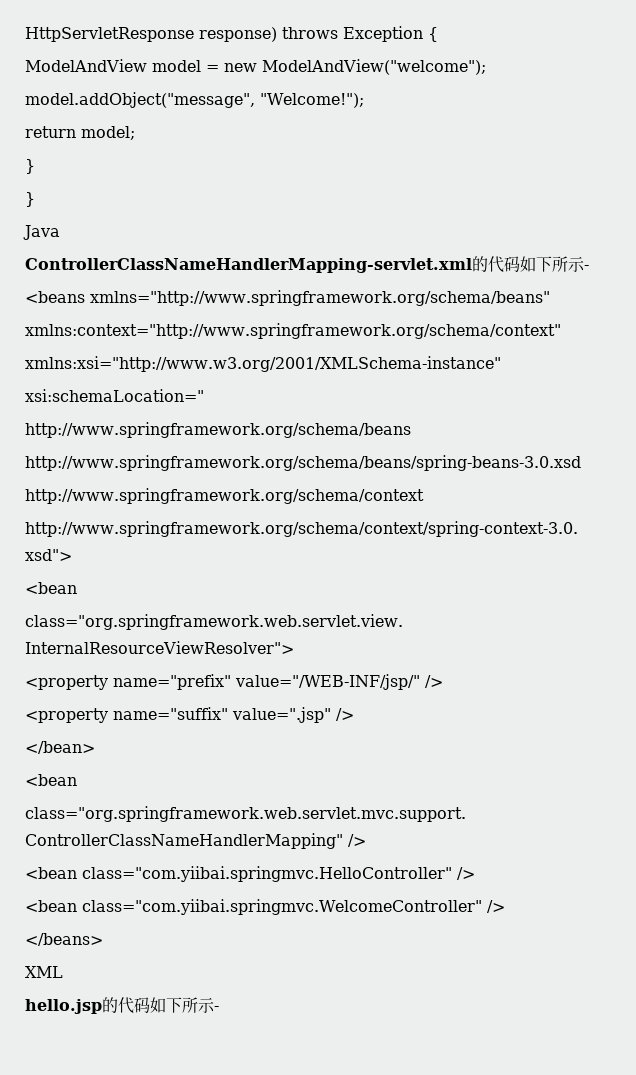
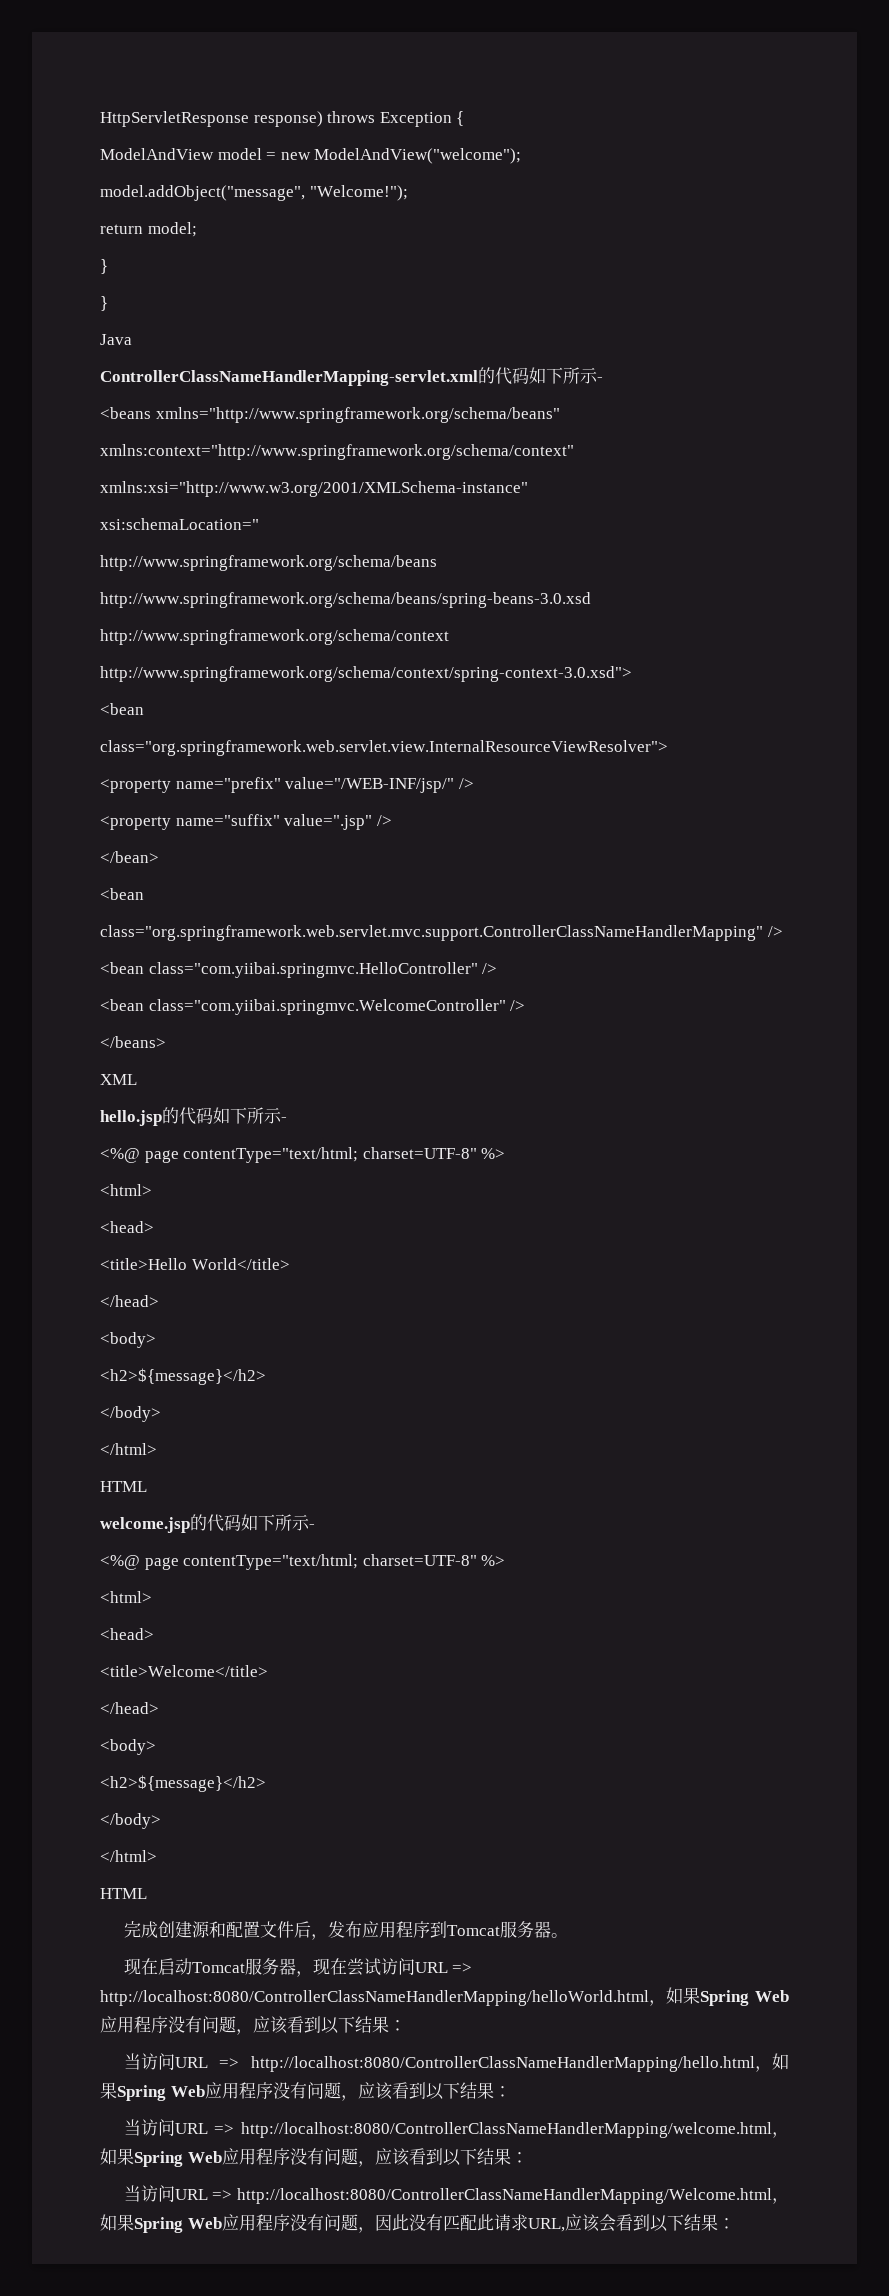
  hello.jsp的代码如下所示-
+ <%@ page contentType="text/html; charset=UTF-8" %>
+ <html>
+ <head>
+ <title>Hello World</title>
+ </head>
+ <body>
+ <h2>${message}</h2>
+ </body>
+ </html>
+ HTML
+ welcome.jsp的代码如下所示-
+ <%@ page contentType="text/html; charset=UTF-8" %>
+ <html>
+ <head>
+ <title>Welcome</title>
+ </head>
+ <body>
+ <h2>${message}</h2>
+ </body>
+ </html>
+ HTML
+ 完成创建源和配置文件后，发布应用程序到Tomcat服务器。
+ 现在启动Tomcat服务器，现在尝试访问URL => http://localhost:8080/ControllerClassNameHandlerMapping/helloWorld.html，如果Spring Web应用程序没有问题，应该看到以下结果：
+ 当访问URL => http://localhost:8080/ControllerClassNameHandlerMapping/hello.html，如果Spring Web应用程序没有问题，应该看到以下结果：
+ 当访问URL => http://localhost:8080/ControllerClassNameHandlerMapping/welcome.html，如果Spring Web应用程序没有问题，应该看到以下结果：
+ 当访问URL => http://localhost:8080/ControllerClassNameHandlerMapping/Welcome.html，如果Spring Web应用程序没有问题，因此没有匹配此请求URL,应该会看到以下结果：

